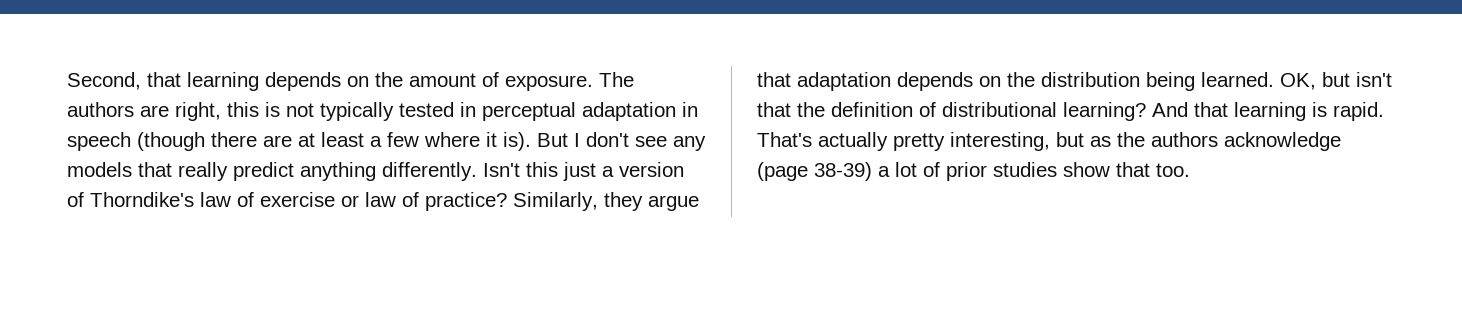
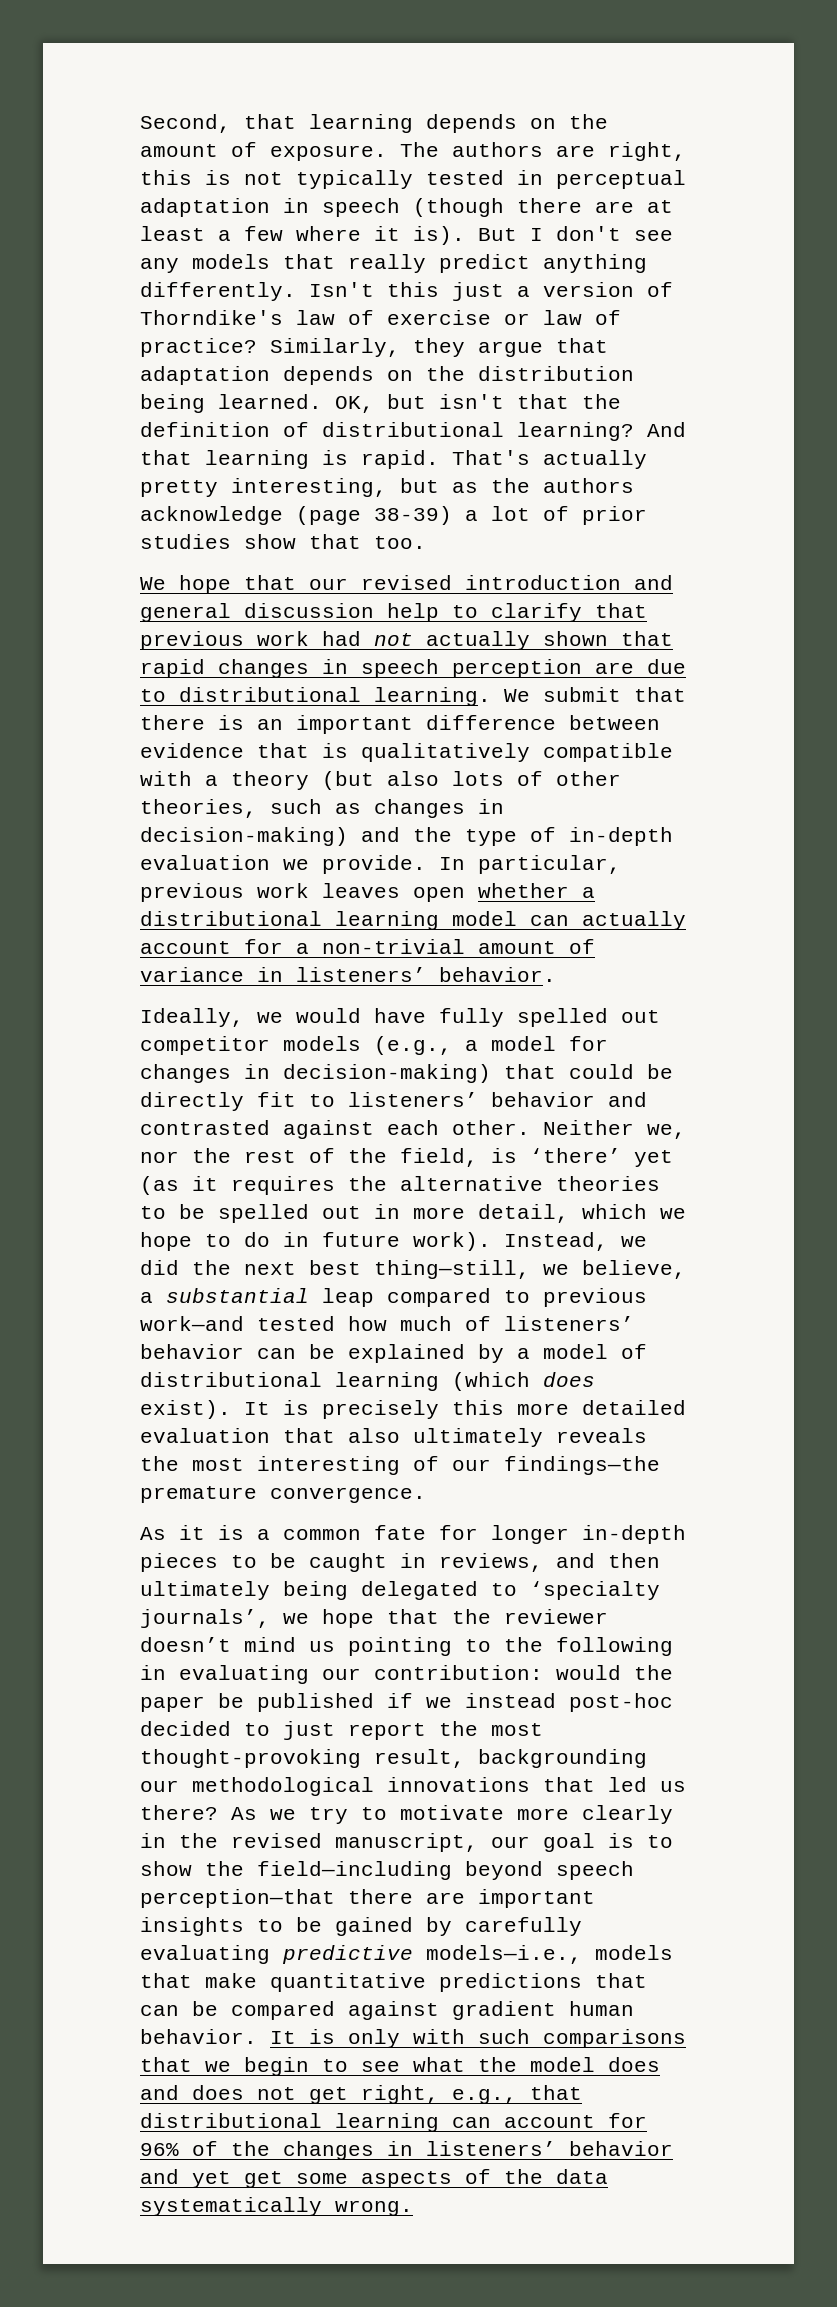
+ We hope that our revised introduction and general discussion help to clarify that previous work had not actually shown that rapid changes in speech perception are due to distributional learning. We submit that there is an important difference between evidence that is qualitatively compatible with a theory (but also lots of other theories, such as changes in decision-making) and the type of in-depth evaluation we provide. In particular, previous work leaves open whether a distributional learning model can actually account for a non-trivial amount of variance in listeners’ behavior.
+ Ideally, we would have fully spelled out competitor models (e.g., a model for changes in decision-making) that could be directly fit to listeners’ behavior and contrasted against each other. Neither we, nor the rest of the field, is ‘there’ yet (as it requires the alternative theories to be spelled out in more detail, which we hope to do in future work). Instead, we did the next best thing—still, we believe, a substantial leap compared to previous work—and tested how much of listeners’ behavior can be explained by a model of distributional learning (which does exist). It is precisely this more detailed evaluation that also ultimately reveals the most interesting of our findings—the premature convergence.
+ As it is a common fate for longer in-depth pieces to be caught in reviews, and then ultimately being delegated to ‘specialty journals’, we hope that the reviewer doesn’t mind us pointing to the following in evaluating our contribution: would the paper be published if we instead post-hoc decided to just report the most thought-provoking result, backgrounding our methodological innovations that led us there? As we try to motivate more clearly in the revised manuscript, our goal is to show the field—including beyond speech perception—that there are important insights to be gained by carefully evaluating predictive models—i.e., models that make quantitative predictions that can be compared against gradient human behavior. It is only with such comparisons that we begin to see what the model does and does not get right, e.g., that distributional learning can account for 96% of the changes in listeners’ behavior and yet get some aspects of the data systematically wrong.

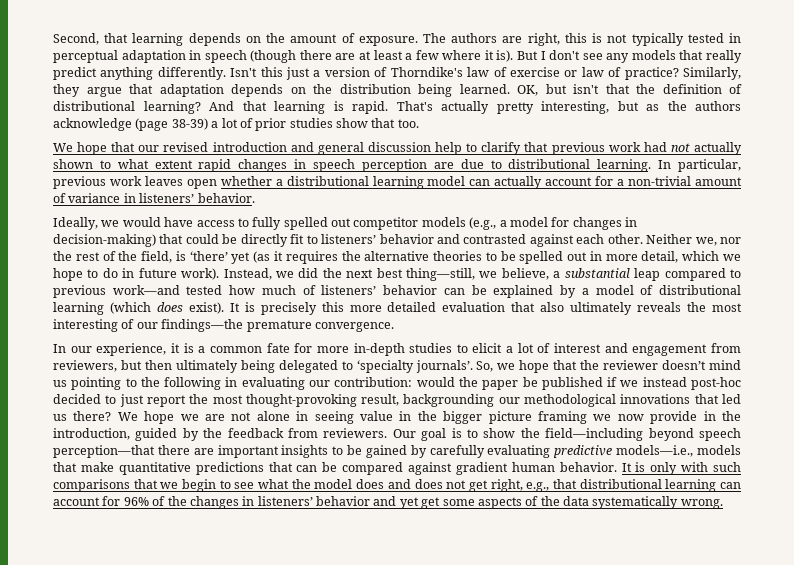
- We hope that our revised introduction and general discussion help to clarify that previous work had not actually shown that rapid changes in speech perception are due to distributional learning.
+ We hope that our revised introduction and general discussion help to clarify that previous work had not actually shown to what extent rapid changes in speech perception are due to distributional learning.
- We submit that there is an important difference between evidence that is qualitatively compatible with a theory (but also lots of other theories, such as changes in decision-making) and the type of in-depth evaluation we provide.
- Ideally, we would have fully spelled out competitor models (e.g., a model for changes in decision-making) that could be directly fit to listeners’ behavior and contrasted against each other.
+ Ideally, we would have access to fully spelled out competitor models (e.g., a model for changes in decision-making) that could be directly fit to listeners’ behavior and contrasted against each other.
- As it is a common fate for longer in-depth pieces to be caught in reviews, and then ultimately being delegated to ‘specialty journals’, we hope that the reviewer doesn’t mind us pointing to the following in evaluating our contribution: would the paper be published if we instead post-hoc decided to just report the most thought-provoking result, backgrounding our methodological innovations that led us there?
+ In our experience, it is a common fate for more in-depth studies to elicit a lot of interest and engagement from reviewers, but then ultimately being delegated to ‘specialty journals’. So, we hope that the reviewer doesn’t mind us pointing to the following in evaluating our contribution: would the paper be published if we instead post-hoc decided to just report the most thought-provoking result, backgrounding our methodological innovations that led us there?
- As we try to motivate more clearly in the revised manuscript, our goal is to show the field—including beyond speech perception—that there are important insights to be gained by carefully evaluating predictive models—i.e., models that make quantitative predictions that can be compared against gradient human behavior.
+ We hope we are not alone in seeing value in the bigger picture framing we now provide in the introduction, guided by the feedback from reviewers. Our goal is to show the field—including beyond speech perception—that there are important insights to be gained by carefully evaluating predictive models—i.e., models that make quantitative predictions that can be compared against gradient human behavior.

